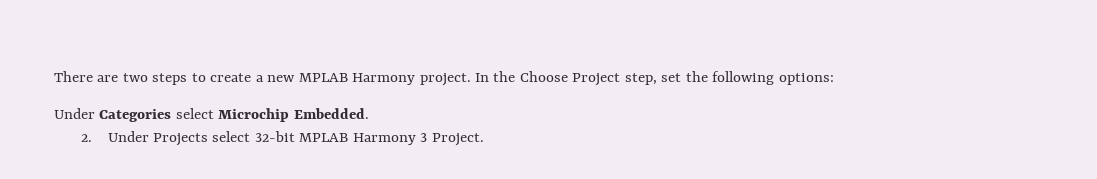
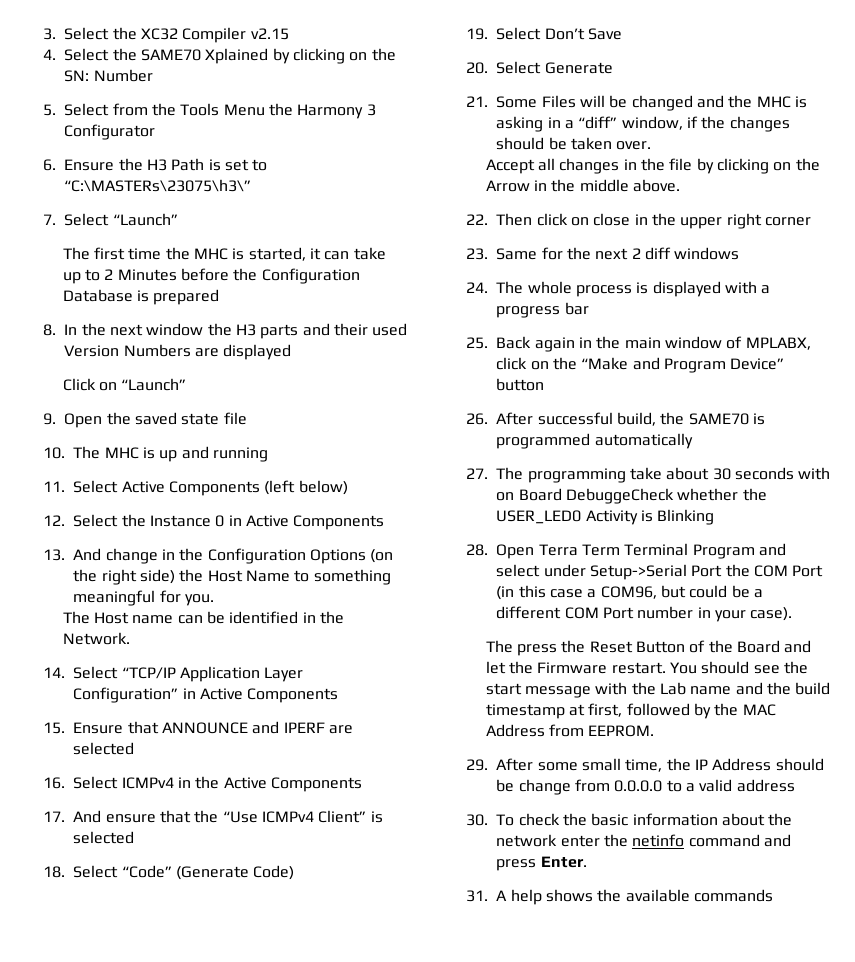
- There are two steps to create a new MPLAB Harmony project. In the Choose Project step, set the following options:
- Under Categories select Microchip Embedded.
- 2. Under Projects select 32-bit MPLAB Harmony 3 Project.
+ 3. Select the XC32 Compiler v2.15
+ 4. Select the SAME70 Xplained by clicking on the SN: Number
+ 5. Select from the Tools Menu the Harmony 3 Configurator
+ 6. Ensure the H3 Path is set to “C:\MASTERs\23075\h3\”
+ 7. Select “Launch”
+ The first time the MHC is started, it can take up to 2 Minutes before the Configuration Database is prepared
+ 8. In the next window the H3 parts and their used Version Numbers are displayed
+ Click on “Launch”
+ 9. Open the saved state file
+ 10. The MHC is up and running
+ 11. Select Active Components (left below)
+ 12. Select the Instance 0 in Active Components
+ 13. And change in the Configuration Options (on the right side) the Host Name to something meaningful for you.
+ The Host name can be identified in the Network.
+ 14. Select “TCP/IP Application Layer Configuration” in Active Components
+ 15. Ensure that ANNOUNCE and IPERF are selected
+ 16. Select ICMPv4 in the Active Components
+ 17. And ensure that the “Use ICMPv4 Client” is selected
+ 18. Select “Code” (Generate Code)
+ 19. Select Don’t Save
+ 20. Select Generate
+ 21. Some Files will be changed and the MHC is asking in a “diff” window, if the changes should be taken over.
+ Accept all changes in the file by clicking on the Arrow in the middle above.
+ 22. Then click on close in the upper right corner
+ 23. Same for the next 2 diff windows
+ 24. The whole process is displayed with a progress bar
+ 25. Back again in the main window of MPLABX, click on the “Make and Program Device” button
+ 26. After successful build, the SAME70 is programmed automatically
+ 27. The programming take about 30 seconds with on Board DebuggeCheck whether the USER_LED0 Activity is Blinking
+ 28. Open Terra Term Terminal Program and select under Setup->Serial Port the COM Port (in this case a COM96, but could be a different COM Port number in your case).
+ The press the Reset Button of the Board and let the Firmware restart. You should see the start message with the Lab name and the build timestamp at first, followed by the MAC Address from EEPROM.
+ 29. After some small time, the IP Address should be change from 0.0.0.0 to a valid address
+ 30. To check the basic information about the network enter the netinfo command and press Enter.
+ 31. A help shows the available commands

